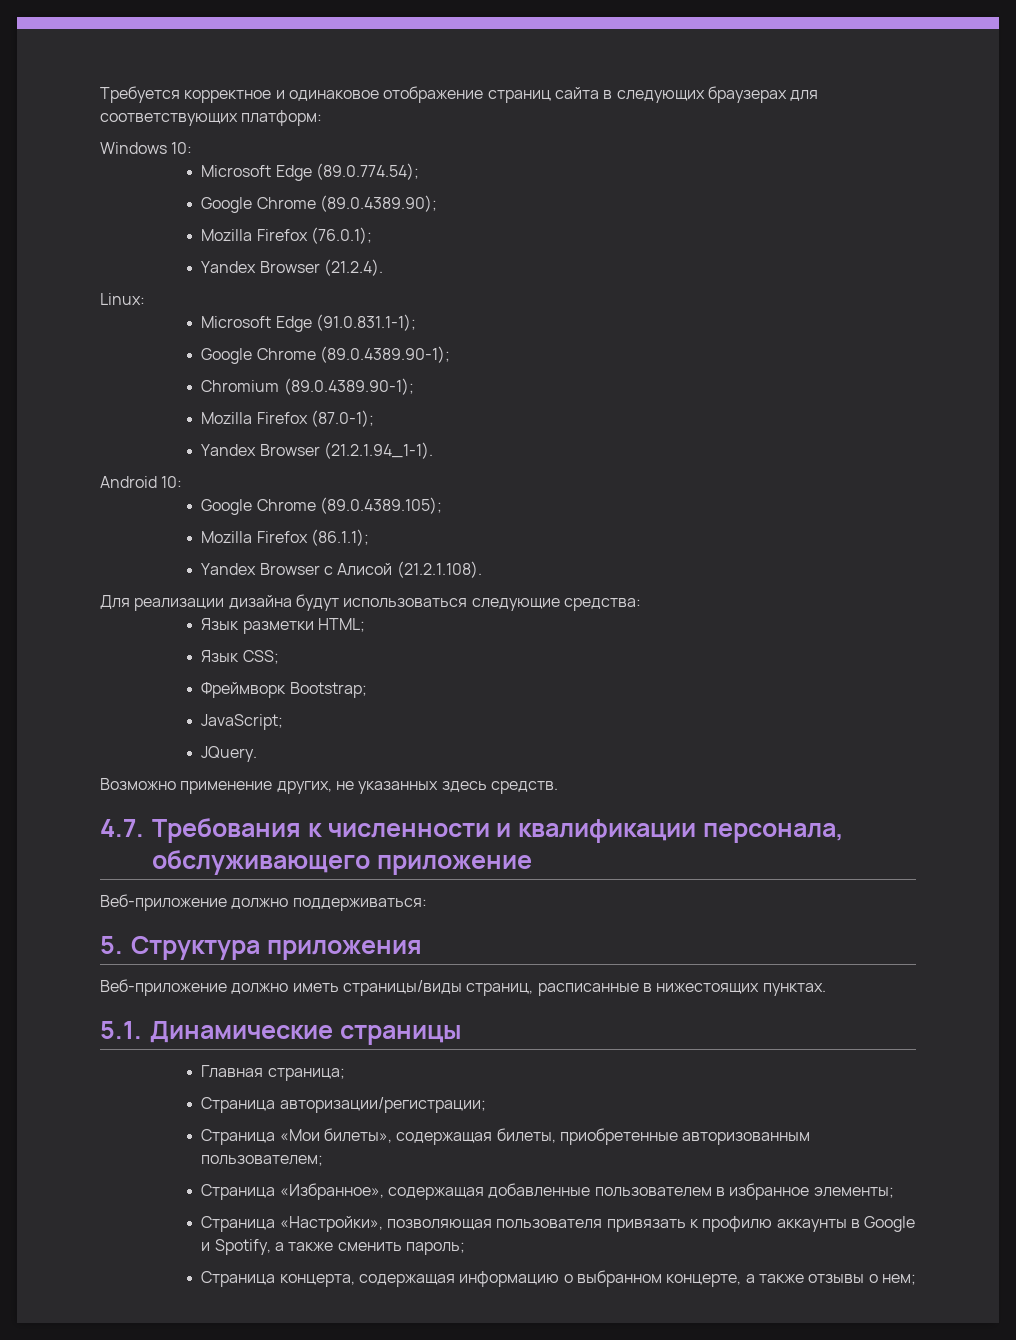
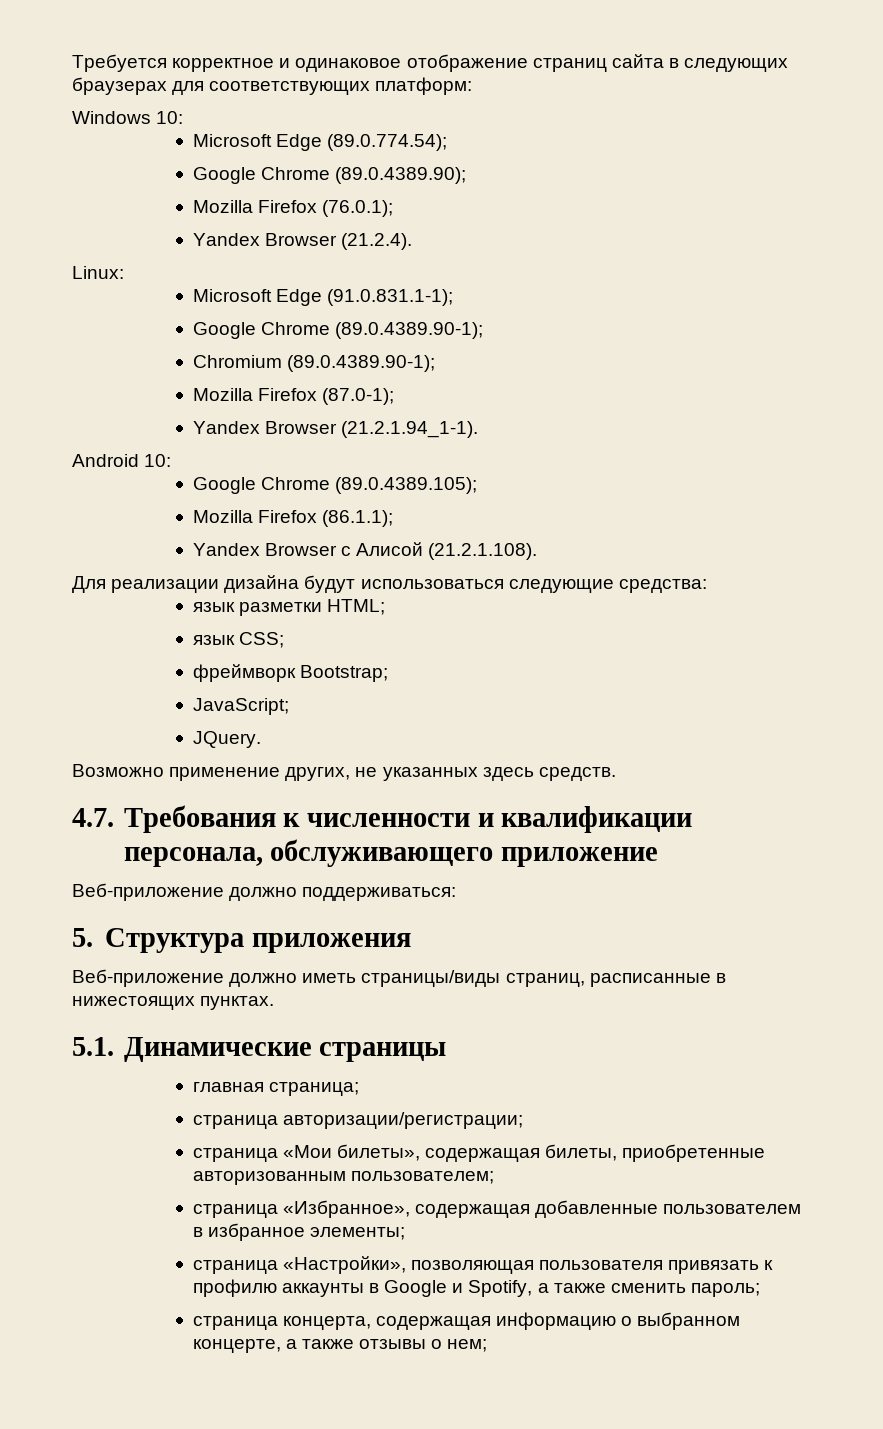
- Язык разметки HTML;
+ язык разметки HTML;
- Язык CSS;
+ язык CSS;
- Фреймворк Bootstrap;
+ фреймворк Bootstrap;
- Главная страница;
+ главная страница;
- Страница авторизации/регистрации;
+ страница авторизации/регистрации;
- Страница «Мои билеты», содержащая билеты, приобретенные авторизованным пользователем;
+ страница «Мои билеты», содержащая билеты, приобретенные авторизованным пользователем;
- Страница «Избранное», содержащая добавленные пользователем в избранное элементы;
+ страница «Избранное», содержащая добавленные пользователем в избранное элементы;
- Страница «Настройки», позволяющая пользователя привязать к профилю аккаунты в Google и Spotify, а также сменить пароль;
+ страница «Настройки», позволяющая пользователя привязать к профилю аккаунты в Google и Spotify, а также сменить пароль;
- Страница концерта, содержащая информацию о выбранном концерте, а также отзывы о нем;
+ страница концерта, содержащая информацию о выбранном концерте, а также отзывы о нем;

